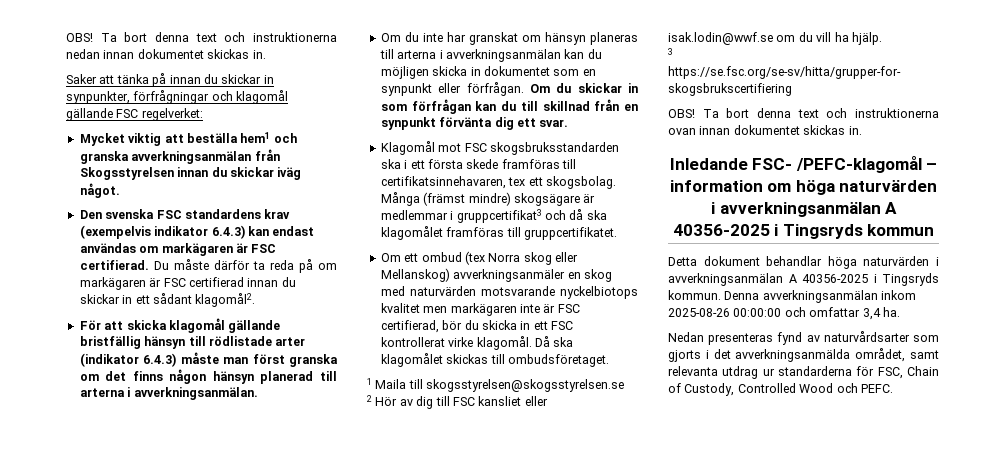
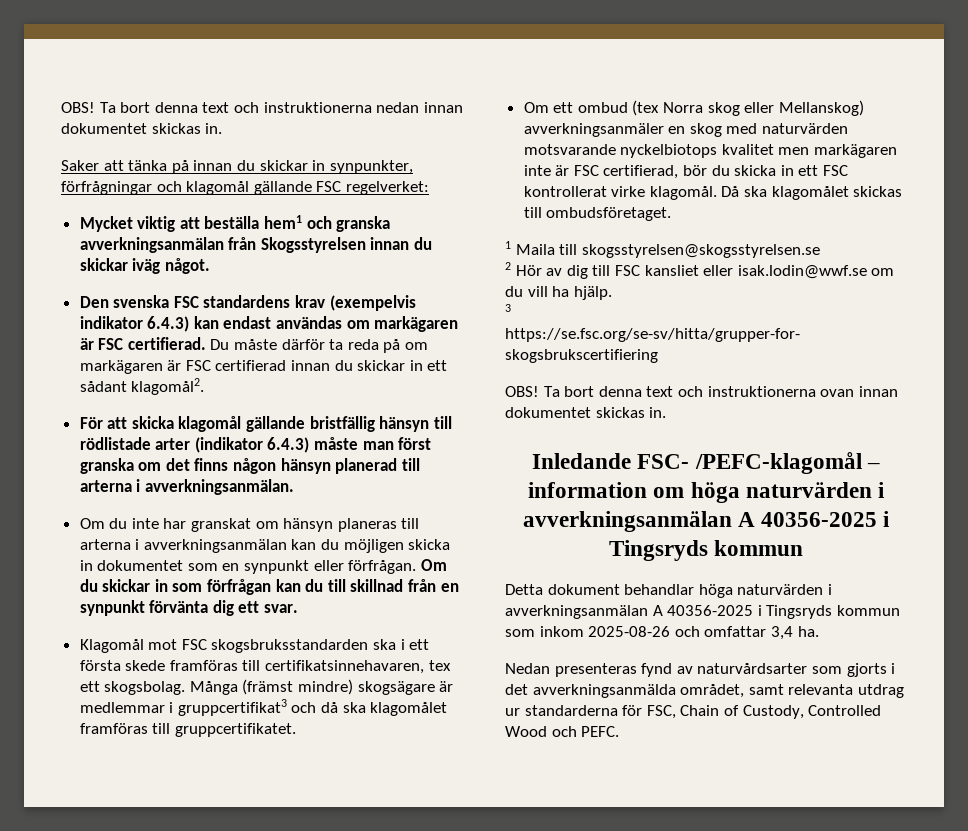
- Detta dokument behandlar höga naturvärden i avverkningsanmälan A 40356-2025 i Tingsryds kommun. Denna avverkningsanmälan inkom 2025-08-26 00:00:00 och omfattar 3,4 ha.
+ Detta dokument behandlar höga naturvärden i avverkningsanmälan A 40356-2025 i Tingsryds kommun som inkom 2025-08-26 och omfattar 3,4 ha.

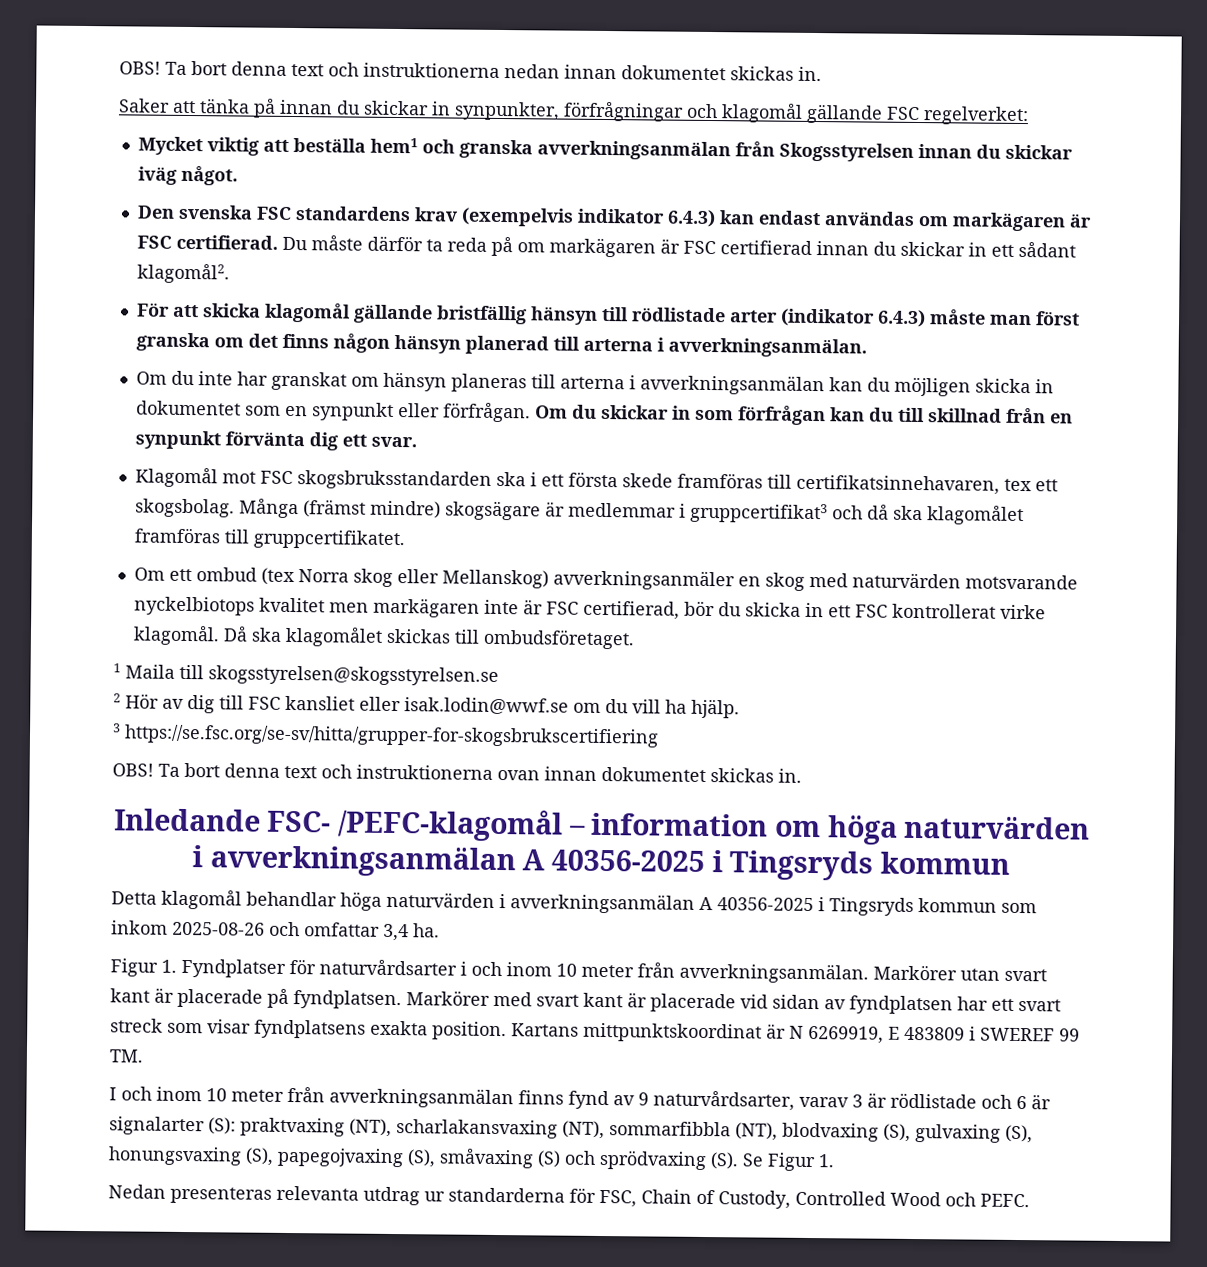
- Detta dokument behandlar höga naturvärden i avverkningsanmälan A 40356-2025 i Tingsryds kommun som inkom 2025-08-26 och omfattar 3,4 ha.
+ Detta klagomål behandlar höga naturvärden i avverkningsanmälan A 40356-2025 i Tingsryds kommun som inkom 2025-08-26 och omfattar 3,4 ha.
- Nedan presenteras fynd av naturvårdsarter som gjorts i det avverkningsanmälda området, samt relevanta utdrag ur standarderna för FSC, Chain of Custody, Controlled Wood och PEFC.
+ Figur 1. Fyndplatser för naturvårdsarter i och inom 10 meter från avverkningsanmälan. Markörer utan svart kant är placerade på fyndplatsen. Markörer med svart kant är placerade vid sidan av fyndplatsen har ett svart streck som visar fyndplatsens exakta position. Kartans mittpunktskoordinat är N 6269919, E 483809 i SWEREF 99 TM.
+ I och inom 10 meter från avverkningsanmälan finns fynd av 9 naturvårdsarter, varav 3 är rödlistade och 6 är signalarter (S): praktvaxing (NT), scharlakansvaxing (NT), sommarfibbla (NT), blodvaxing (S), gulvaxing (S), honungsvaxing (S), papegojvaxing (S), småvaxing (S) och sprödvaxing (S). Se Figur 1.
+ Nedan presenteras relevanta utdrag ur standarderna för FSC, Chain of Custody, Controlled Wood och PEFC.

